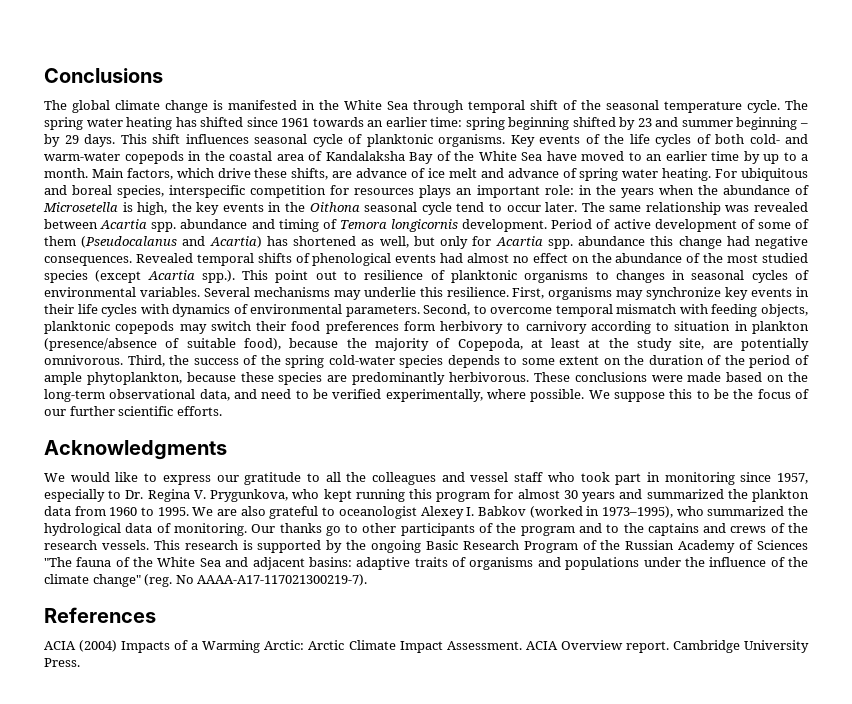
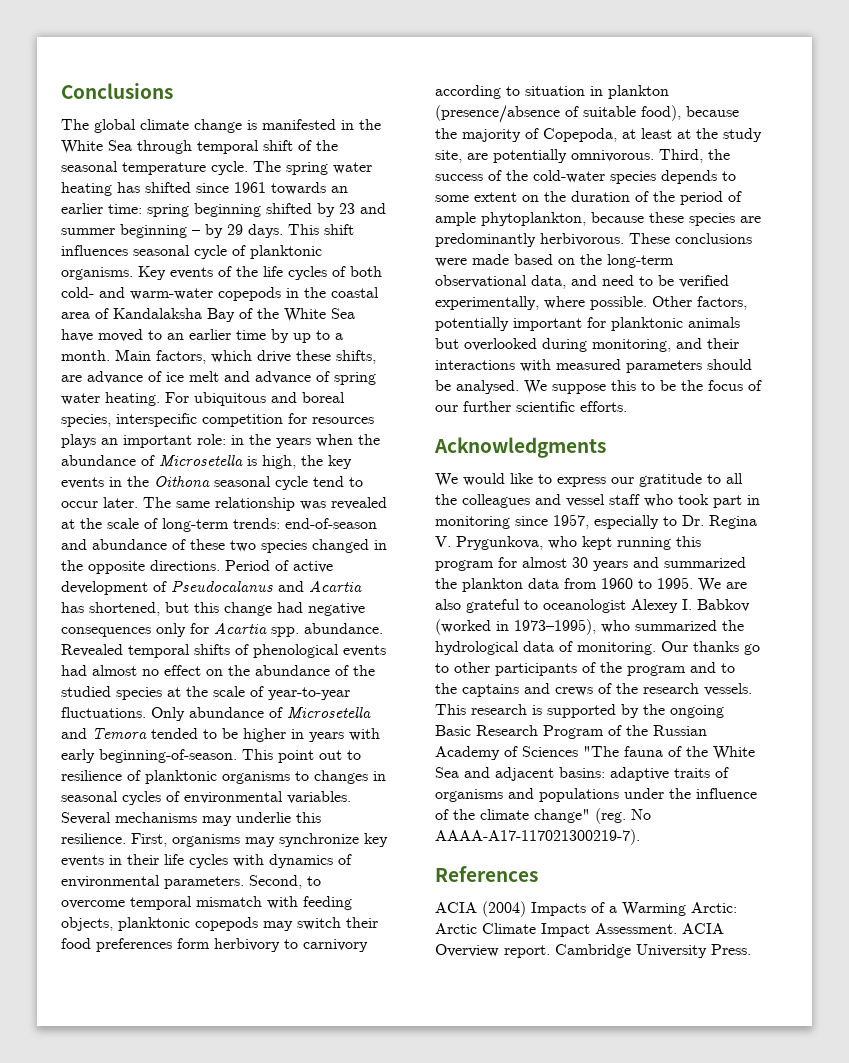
- The same relationship was revealed between Acartia spp. abundance and timing of Temora longicornis development.
+ The same relationship was revealed at the scale of long-term trends: end-of-season and abundance of these two species changed in the opposite directions.
- Period of active development of some of them (Pseudocalanus and Acartia) has shortened as well, but only for Acartia spp. abundance this change had negative consequences.
+ Period of active development of Pseudocalanus and Acartia has shortened, but this change had negative consequences only for Acartia spp. abundance.
- Revealed temporal shifts of phenological events had almost no effect on the abundance of the most studied species (except Acartia spp.). This point out to resilience of planktonic organisms to changes in seasonal cycles of environmental variables.
+ Revealed temporal shifts of phenological events had almost no effect on the abundance of the studied species at the scale of year-to-year fluctuations. Only abundance of Microsetella and Temora tended to be higher in years with early beginning-of-season. This point out to resilience of planktonic organisms to changes in seasonal cycles of environmental variables.
- Third, the success of the spring cold-water species depends to some extent on the duration of the period of ample phytoplankton, because these species are predominantly herbivorous.
+ Third, the success of the cold-water species depends to some extent on the duration of the period of ample phytoplankton, because these species are predominantly herbivorous.
+ Other factors, potentially important for planktonic animals but overlooked during monitoring, and their interactions with measured parameters should be analysed.

